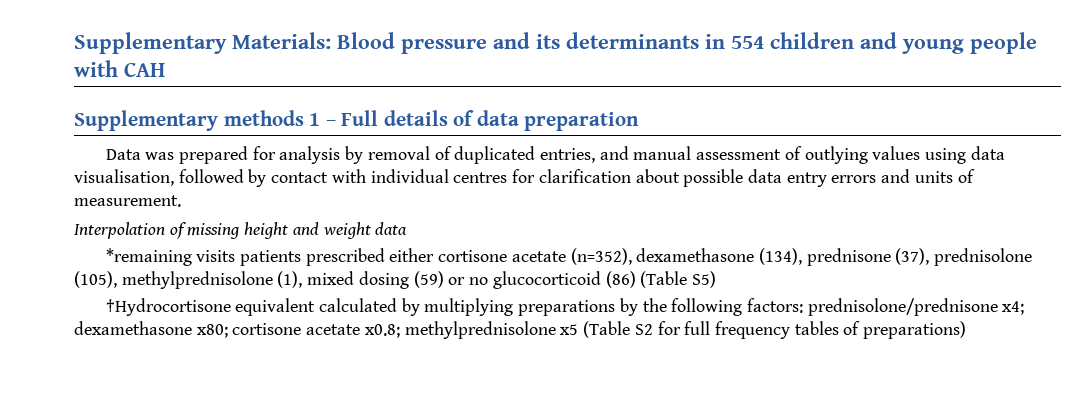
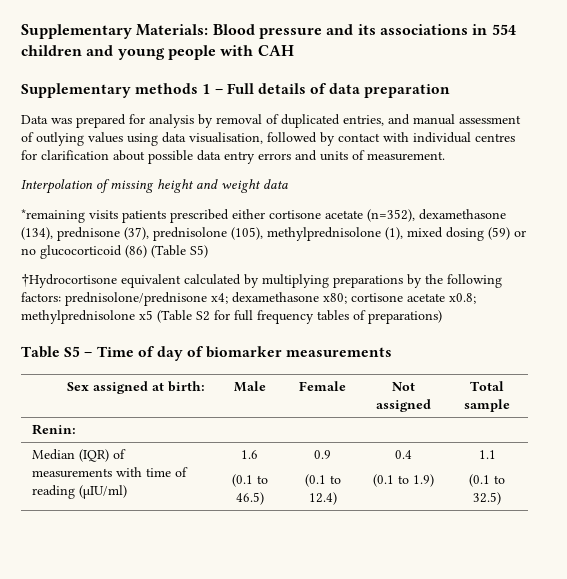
- Supplementary Materials: Blood pressure and its determinants in 554 children and young people with CAH
+ Supplementary Materials: Blood pressure and its associations in 554 children and young people with CAH
+ Table S5 – Time of day of biomarker measurements
+ Sex assigned at birth: | Male | Female | Not assigned | Total sample
+ Renin:
+ Median (IQR) of measurements with time of reading (µIU/ml) | 1.6
+ (0.1 to 46.5) | 0.9
+ (0.1 to 12.4) | 0.4
+ (0.1 to 1.9) | 1.1
+ (0.1 to 32.5)

